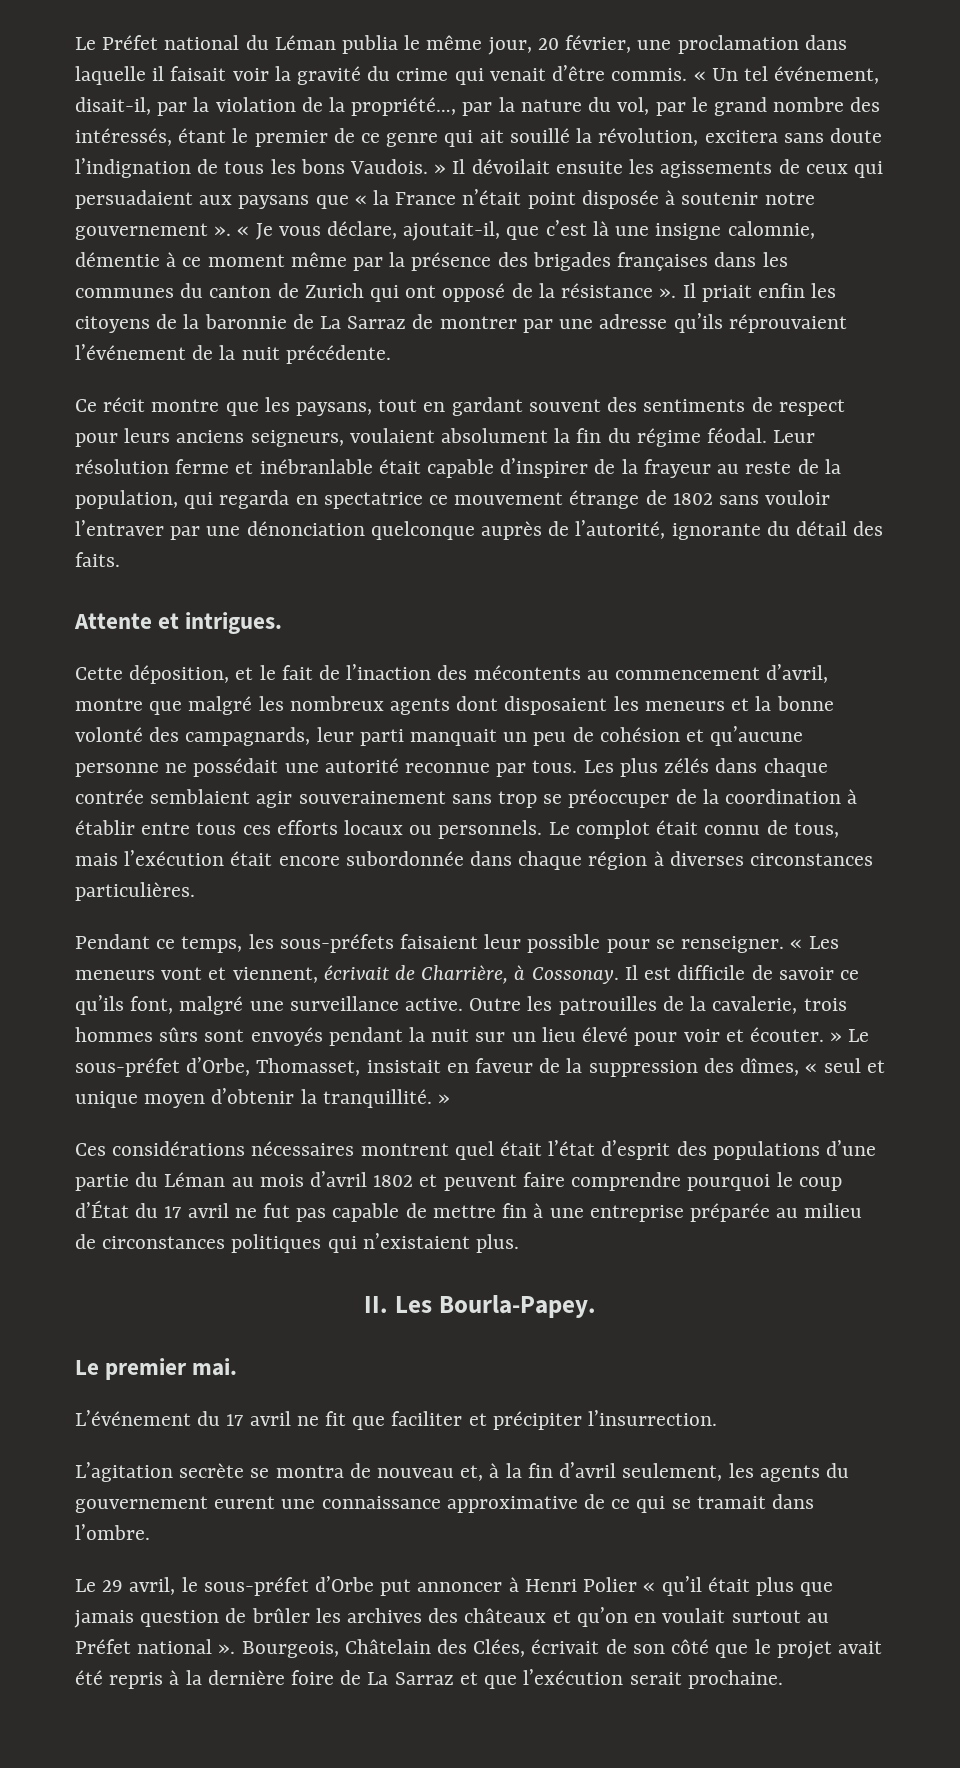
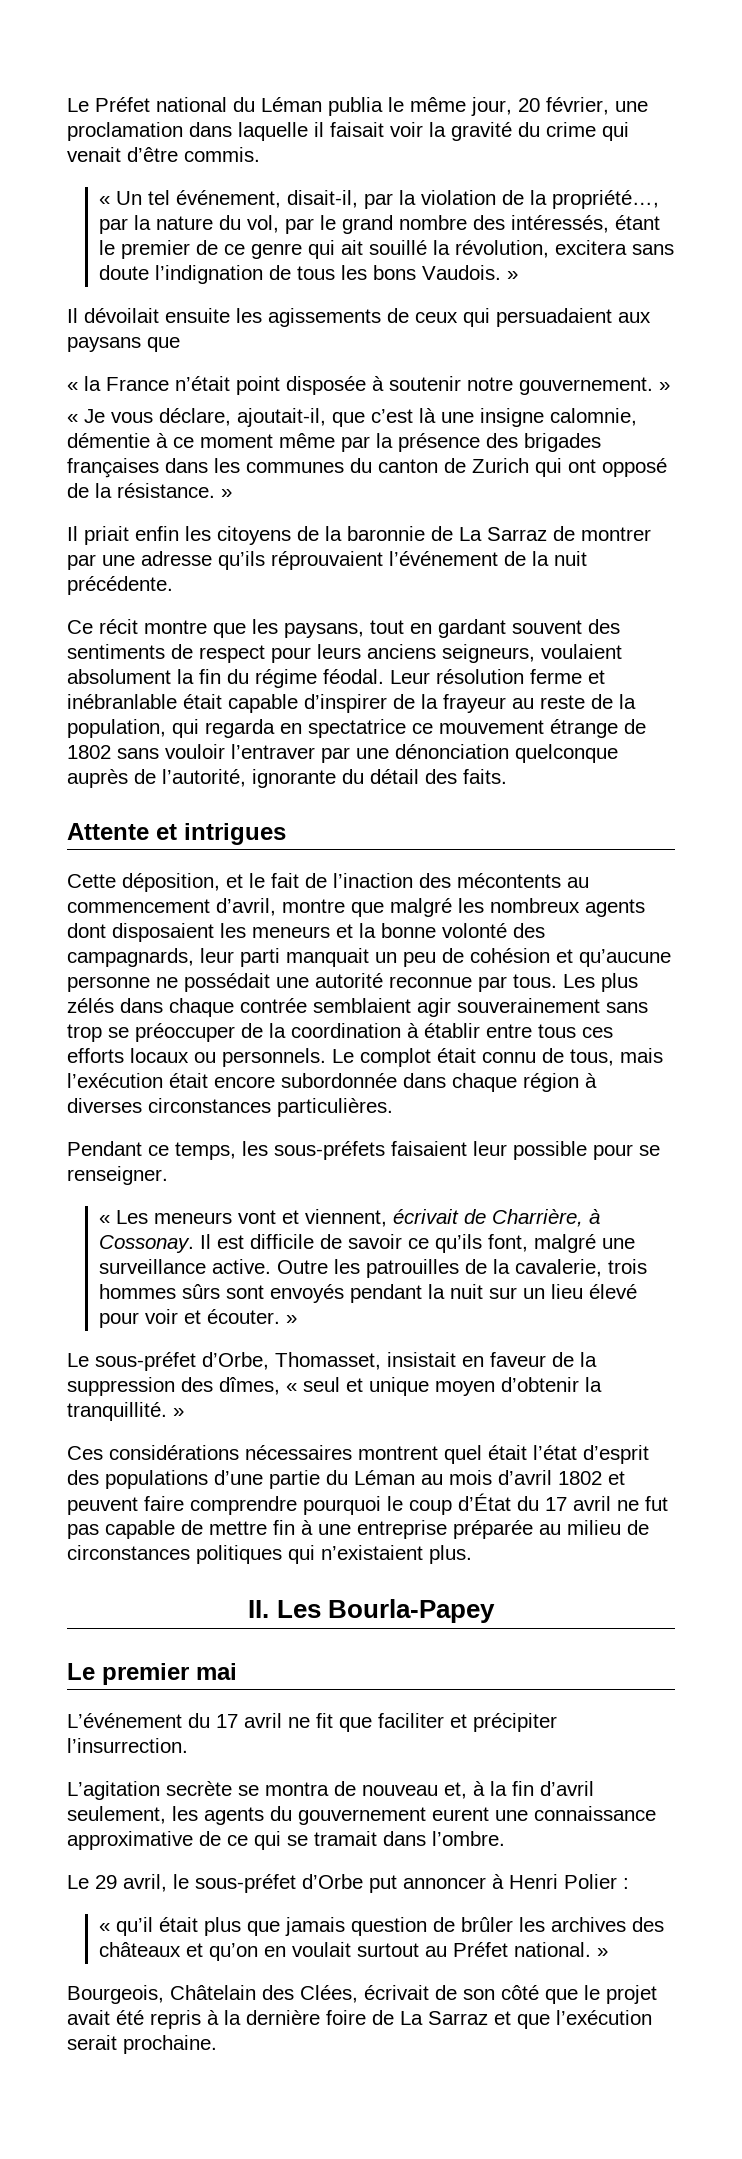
- Le Préfet national du Léman publia le même jour, 20 février, une proclamation dans laquelle il faisait voir la gravité du crime qui venait d’être commis. « Un tel événement, disait-il, par la violation de la propriété…, par la nature du vol, par le grand nombre des intéressés, étant le premier de ce genre qui ait souillé la révolution, excitera sans doute l’indignation de tous les bons Vaudois. » Il dévoilait ensuite les agissements de ceux qui persuadaient aux paysans que « la France n’était point disposée à soutenir notre gouvernement ». « Je vous déclare, ajoutait-il, que c’est là une insigne calomnie, démentie à ce moment même par la présence des brigades françaises dans les communes du canton de Zurich qui ont opposé de la résistance ». Il priait enfin les citoyens de la baronnie de La Sarraz de montrer par une adresse qu’ils réprouvaient l’événement de la nuit précédente.
+ Le Préfet national du Léman publia le même jour, 20 février, une proclamation dans laquelle il faisait voir la gravité du crime qui venait d’être commis.
+ « Un tel événement, disait-il, par la violation de la propriété…, par la nature du vol, par le grand nombre des intéressés, étant le premier de ce genre qui ait souillé la révolution, excitera sans doute l’indignation de tous les bons Vaudois. »
+ Il dévoilait ensuite les agissements de ceux qui persuadaient aux paysans que
+ « la France n’était point disposée à soutenir notre gouvernement. »
+ « Je vous déclare, ajoutait-il, que c’est là une insigne calomnie, démentie à ce moment même par la présence des brigades françaises dans les communes du canton de Zurich qui ont opposé de la résistance. »
+ Il priait enfin les citoyens de la baronnie de La Sarraz de montrer par une adresse qu’ils réprouvaient l’événement de la nuit précédente.
- Attente et intrigues.
+ Attente et intrigues
- Pendant ce temps, les sous-préfets faisaient leur possible pour se renseigner. « Les meneurs vont et viennent, écrivait de Charrière, à Cossonay.
+ Pendant ce temps, les sous-préfets faisaient leur possible pour se renseigner.
+ « Les meneurs vont et viennent, écrivait de Charrière, à Cossonay.
- Outre les patrouilles de la cavalerie, trois hommes sûrs sont envoyés pendant la nuit sur un lieu élevé pour voir et écouter. » Le sous-préfet d’Orbe, Thomasset, insistait en faveur de la suppression des dîmes, « seul et unique moyen d’obtenir la tranquillité. »
+ Outre les patrouilles de la cavalerie, trois hommes sûrs sont envoyés pendant la nuit sur un lieu élevé pour voir et écouter. »
+ Le sous-préfet d’Orbe, Thomasset, insistait en faveur de la suppression des dîmes, « seul et unique moyen d’obtenir la tranquillité. »
- II. Les Bourla-Papey.
+ II. Les Bourla-Papey
- Le premier mai.
+ Le premier mai
- Le 29 avril, le sous-préfet d’Orbe put annoncer à Henri Polier « qu’il était plus que jamais question de brûler les archives des châteaux et qu’on en voulait surtout au Préfet national ». Bourgeois, Châtelain des Clées, écrivait de son côté que le projet avait été repris à la dernière foire de La Sarraz et que l’exécution serait prochaine.
+ Le 29 avril, le sous-préfet d’Orbe put annoncer à Henri Polier :
+ « qu’il était plus que jamais question de brûler les archives des châteaux et qu’on en voulait surtout au Préfet national. »
+ Bourgeois, Châtelain des Clées, écrivait de son côté que le projet avait été repris à la dernière foire de La Sarraz et que l’exécution serait prochaine.

